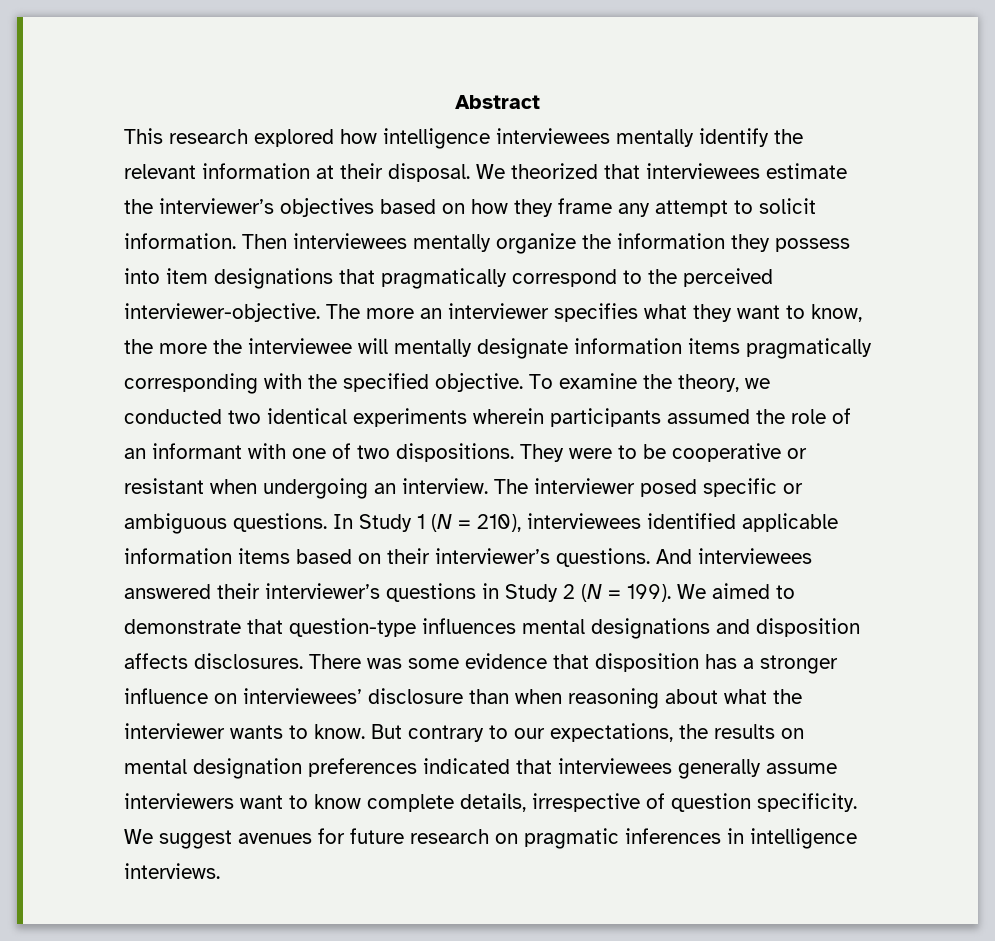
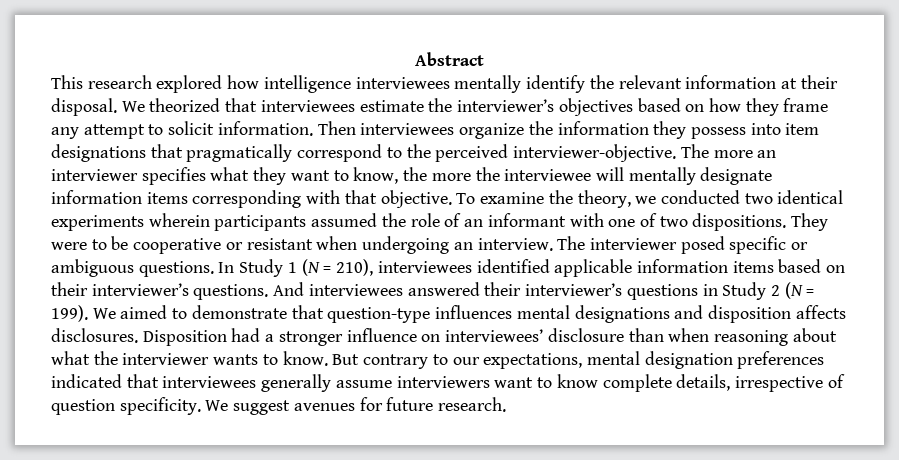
- Then interviewees mentally organize the information they possess into item designations that pragmatically correspond to the perceived interviewer-objective.
+ Then interviewees organize the information they possess into item designations that pragmatically correspond to the perceived interviewer-objective.
- The more an interviewer specifies what they want to know, the more the interviewee will mentally designate information items pragmatically corresponding with the specified objective.
+ The more an interviewer specifies what they want to know, the more the interviewee will mentally designate information items corresponding with that objective.
- There was some evidence that disposition has a stronger influence on interviewees’ disclosure than when reasoning about what the interviewer wants to know.
+ Disposition had a stronger influence on interviewees’ disclosure than when reasoning about what the interviewer wants to know.
- But contrary to our expectations, the results on mental designation preferences indicated that interviewees generally assume interviewers want to know complete details, irrespective of question specificity.
+ But contrary to our expectations, mental designation preferences indicated that interviewees generally assume interviewers want to know complete details, irrespective of question specificity.
- We suggest avenues for future research on pragmatic inferences in intelligence interviews.
+ We suggest avenues for future research.

